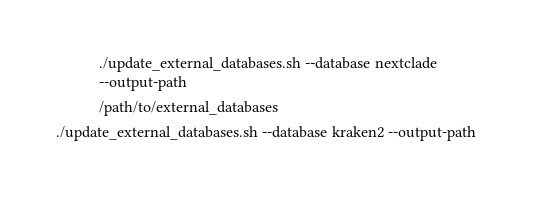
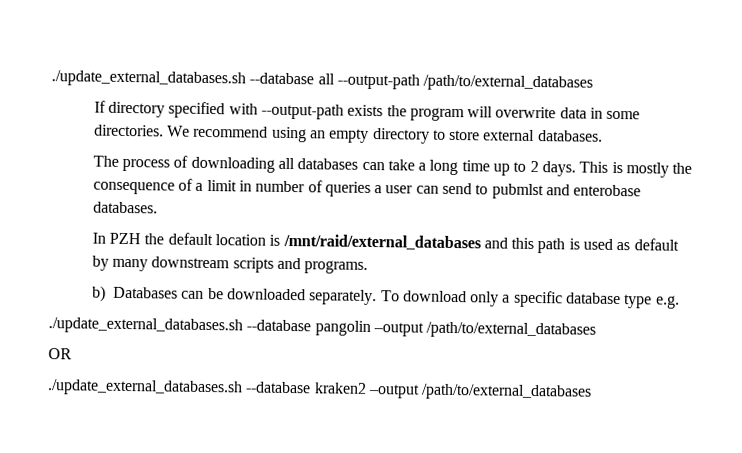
- ./update_external_databases.sh --database nextclade --output-path
- /path/to/external_databases
+ ./update_external_databases.sh --database all --output-path /path/to/external_databases
+ If directory specified with --output-path exists the program will overwrite data in some directories. We recommend using an empty directory to store external databases.
+ The process of downloading all databases can take a long time up to 2 days. This is mostly the consequence of a limit in number of queries a user can send to pubmlst and enterobase databases.
+ In PZH the default location is /mnt/raid/external_databases and this path is used as default by many downstream scripts and programs.
+ b) Databases can be downloaded separately. To download only a specific database type e.g.
+ ./update_external_databases.sh --database pangolin –output /path/to/external_databases
+ OR
- ./update_external_databases.sh --database kraken2 --output-path
+ ./update_external_databases.sh --database kraken2 –output /path/to/external_databases

